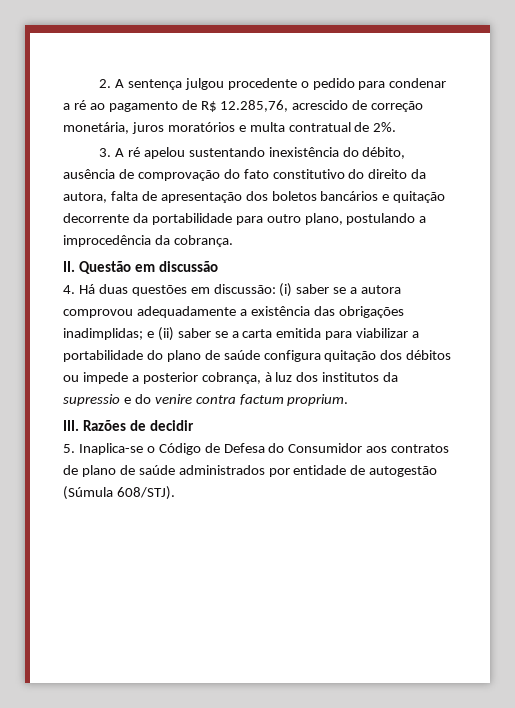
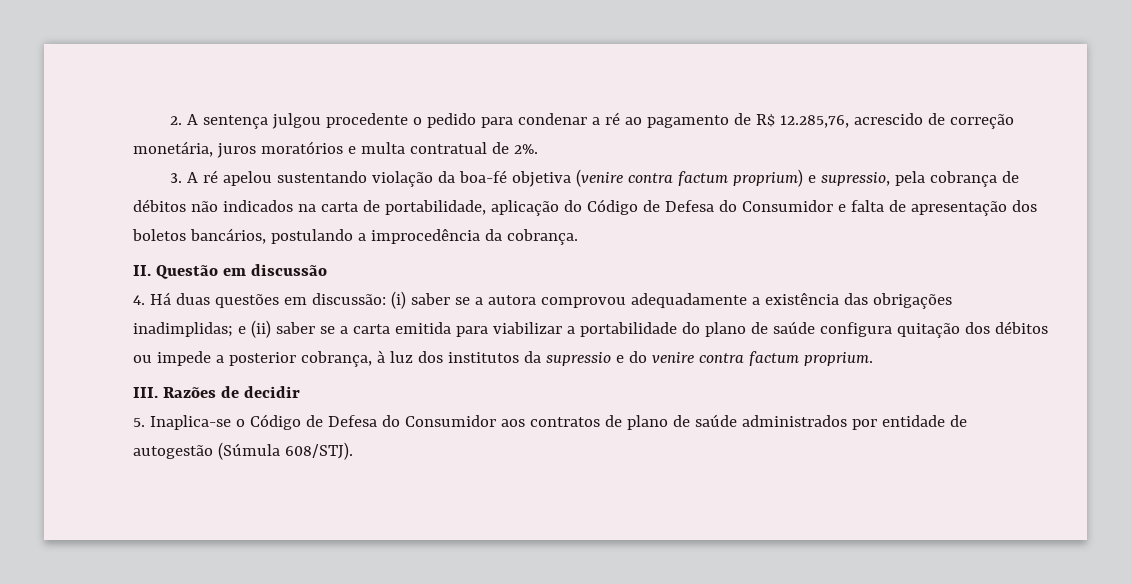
- 3. A ré apelou sustentando inexistência do débito, ausência de comprovação do fato constitutivo do direito da autora, falta de apresentação dos boletos bancários e quitação decorrente da portabilidade para outro plano, postulando a improcedência da cobrança.
+ 3. A ré apelou sustentando violação da boa-fé objetiva (venire contra factum proprium) e supressio, pela cobrança de débitos não indicados na carta de portabilidade, aplicação do Código de Defesa do Consumidor e falta de apresentação dos boletos bancários, postulando a improcedência da cobrança.

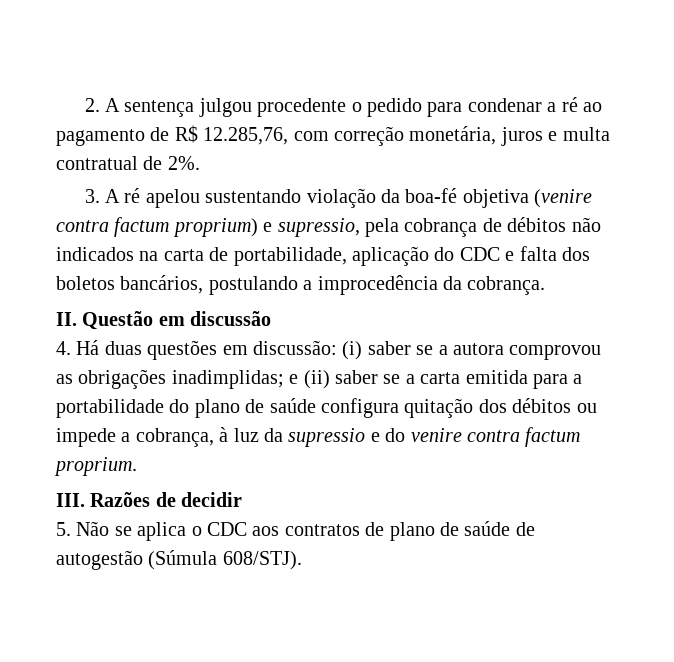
- 2. A sentença julgou procedente o pedido para condenar a ré ao pagamento de R$ 12.285,76, acrescido de correção monetária, juros moratórios e multa contratual de 2%.
+ 2. A sentença julgou procedente o pedido para condenar a ré ao pagamento de R$ 12.285,76, com correção monetária, juros e multa contratual de 2%.
- 3. A ré apelou sustentando violação da boa-fé objetiva (venire contra factum proprium) e supressio, pela cobrança de débitos não indicados na carta de portabilidade, aplicação do Código de Defesa do Consumidor e falta de apresentação dos boletos bancários, postulando a improcedência da cobrança.
+ 3. A ré apelou sustentando violação da boa-fé objetiva (venire contra factum proprium) e supressio, pela cobrança de débitos não indicados na carta de portabilidade, aplicação do CDC e falta dos boletos bancários, postulando a improcedência da cobrança.
- 4. Há duas questões em discussão: (i) saber se a autora comprovou adequadamente a existência das obrigações inadimplidas; e (ii) saber se a carta emitida para viabilizar a portabilidade do plano de saúde configura quitação dos débitos ou impede a posterior cobrança, à luz dos institutos da supressio e do venire contra factum proprium.
+ 4. Há duas questões em discussão: (i) saber se a autora comprovou as obrigações inadimplidas; e (ii) saber se a carta emitida para a portabilidade do plano de saúde configura quitação dos débitos ou impede a cobrança, à luz da supressio e do venire contra factum proprium.
- 5. Inaplica-se o Código de Defesa do Consumidor aos contratos de plano de saúde administrados por entidade de autogestão (Súmula 608/STJ).
+ 5. Não se aplica o CDC aos contratos de plano de saúde de autogestão (Súmula 608/STJ).

